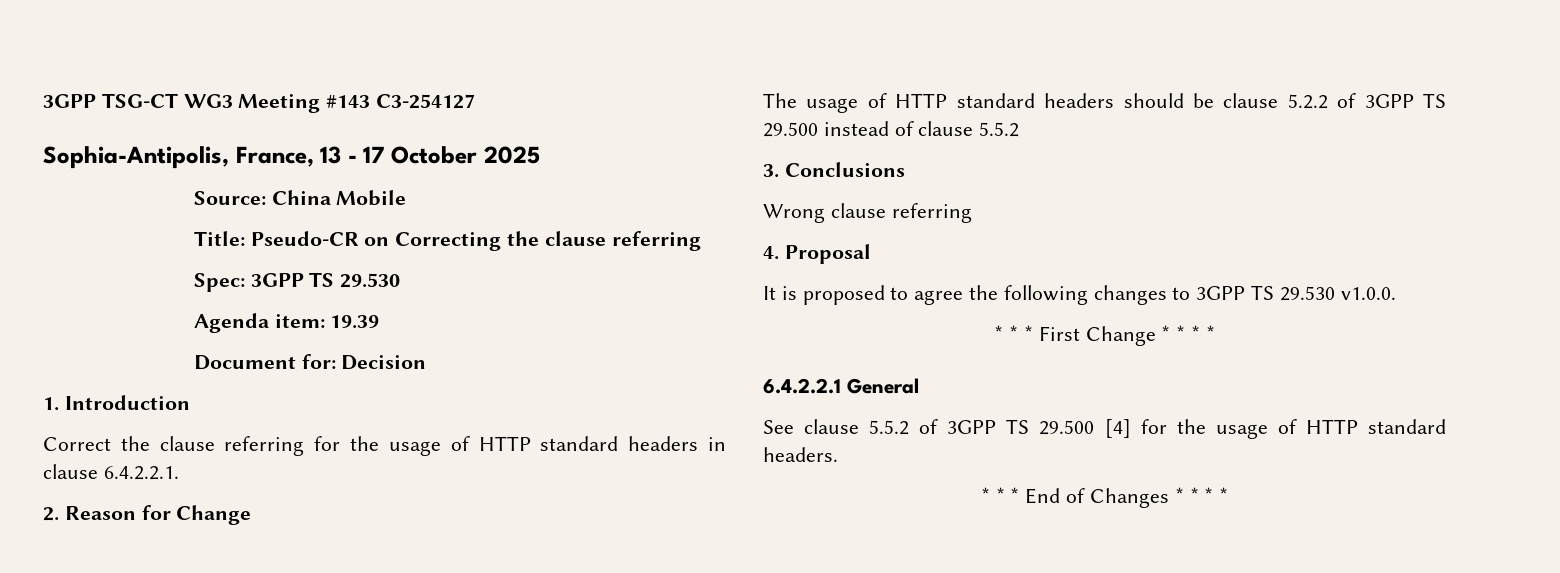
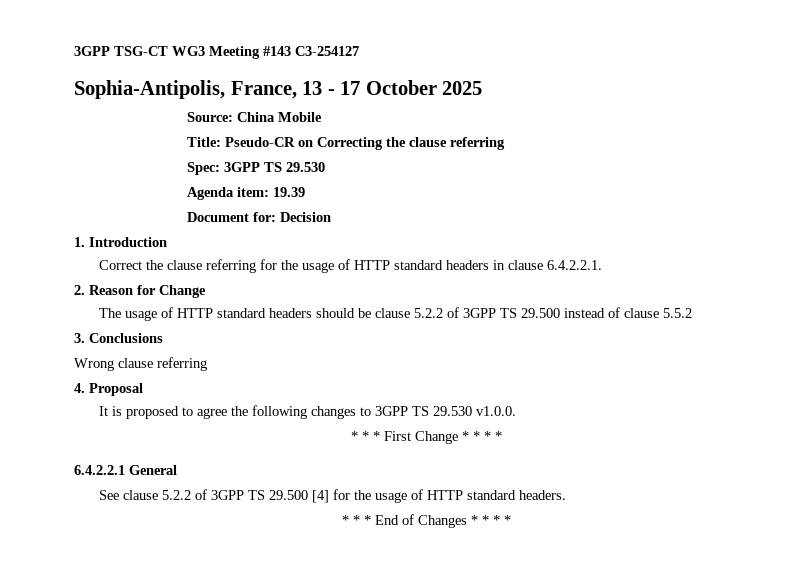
- See clause 5.5.2 of 3GPP TS 29.500 [4] for the usage of HTTP standard headers.
+ See clause 5.2.2 of 3GPP TS 29.500 [4] for the usage of HTTP standard headers.

